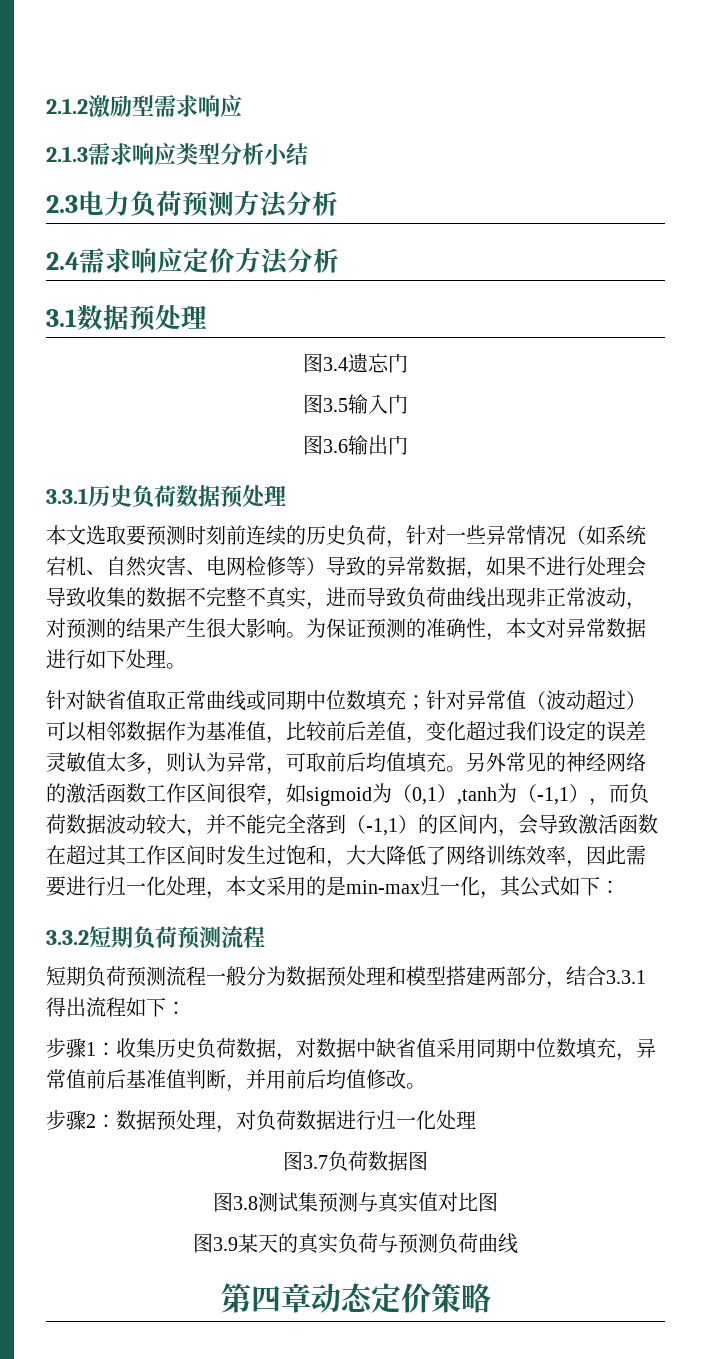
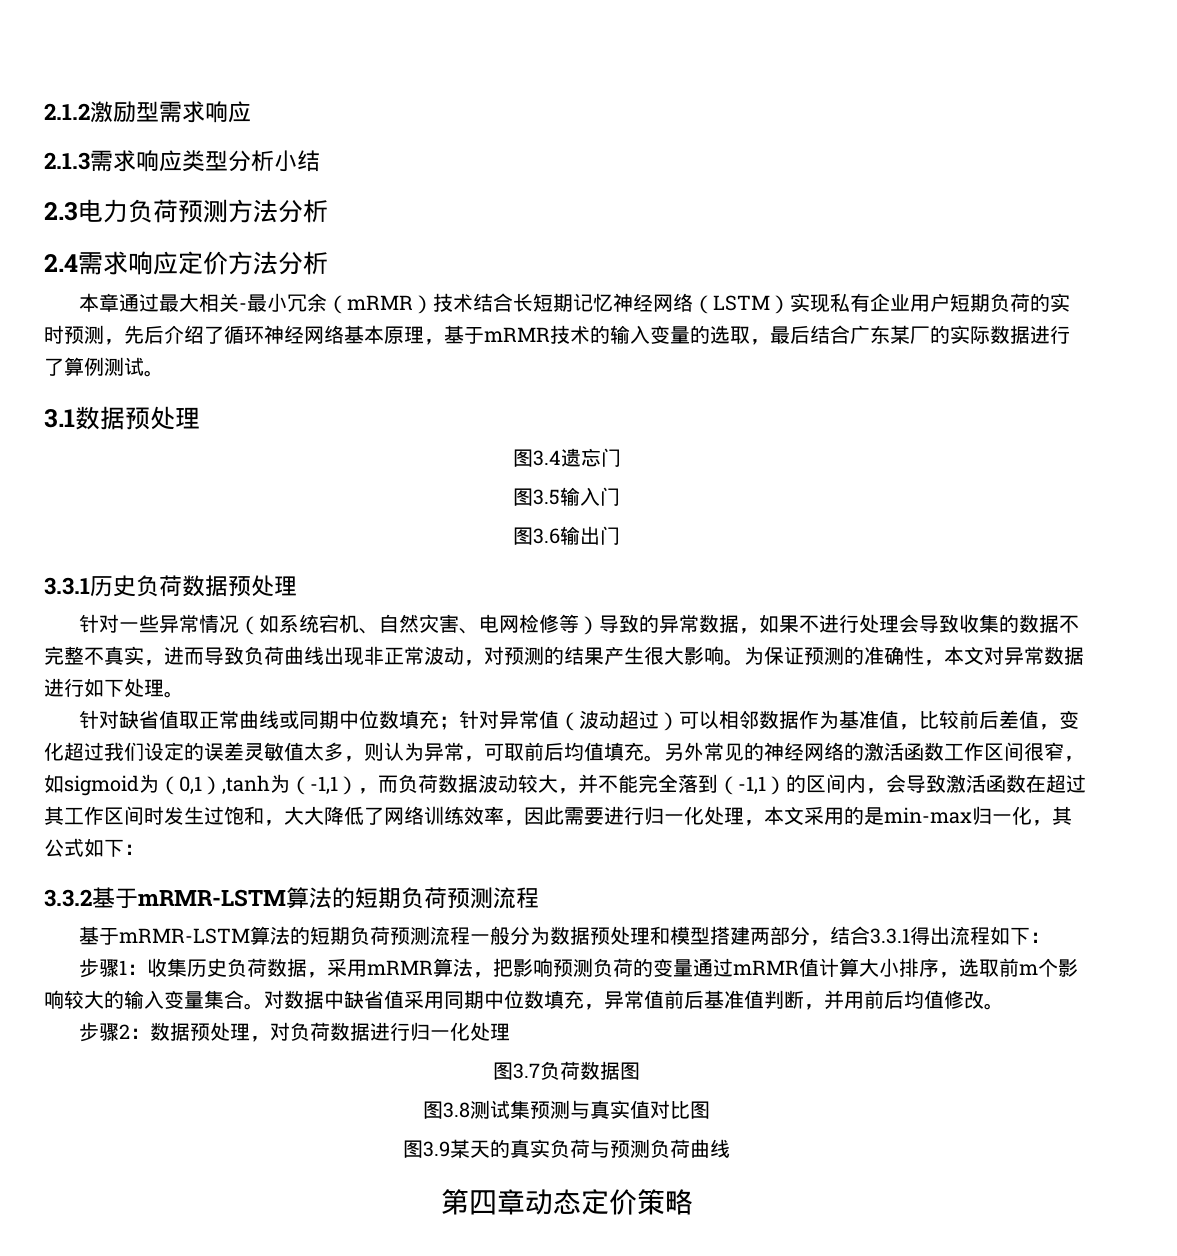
+ 本章通过最大相关-最小冗余（mRMR）技术结合长短期记忆神经网络（LSTM）实现私有企业用户短期负荷的实时预测，先后介绍了循环神经网络基本原理，基于mRMR技术的输入变量的选取，最后结合广东某厂的实际数据进行了算例测试。
- 本文选取要预测时刻前连续的历史负荷，针对一些异常情况（如系统宕机、自然灾害、电网检修等）导致的异常数据，如果不进行处理会导致收集的数据不完整不真实，进而导致负荷曲线出现非正常波动，对预测的结果产生很大影响。
+ 针对一些异常情况（如系统宕机、自然灾害、电网检修等）导致的异常数据，如果不进行处理会导致收集的数据不完整不真实，进而导致负荷曲线出现非正常波动，对预测的结果产生很大影响。
- 3.3.2短期负荷预测流程
+ 3.3.2基于mRMR-LSTM算法的短期负荷预测流程
- 短期负荷预测流程一般分为数据预处理和模型搭建两部分，结合3.3.1得出流程如下：
+ 基于mRMR-LSTM算法的短期负荷预测流程一般分为数据预处理和模型搭建两部分，结合3.3.1得出流程如下：
- 步骤1：收集历史负荷数据，对数据中缺省值采用同期中位数填充，异常值前后基准值判断，并用前后均值修改。
+ 步骤1：收集历史负荷数据，采用mRMR算法，把影响预测负荷的变量通过mRMR值计算大小排序，选取前m个影响较大的输入变量集合。对数据中缺省值采用同期中位数填充，异常值前后基准值判断，并用前后均值修改。

